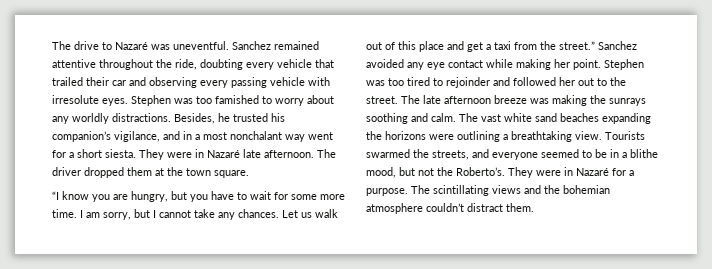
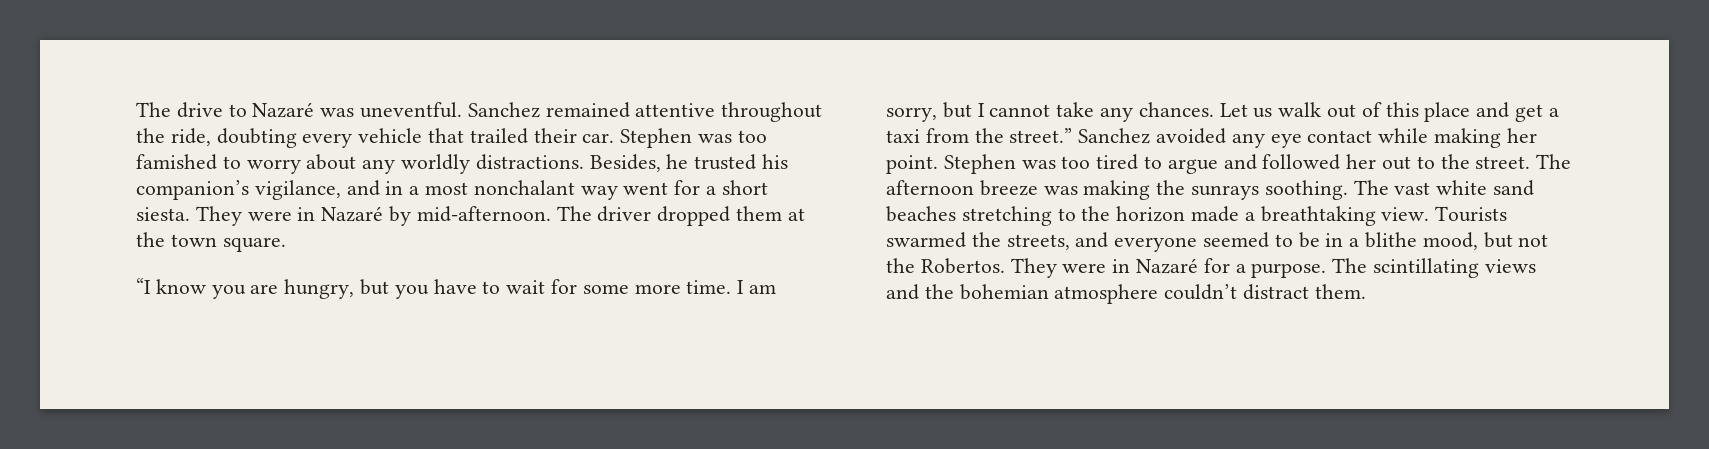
- Sanchez remained attentive throughout the ride, doubting every vehicle that trailed their car and observing every passing vehicle with irresolute eyes.
+ Sanchez remained attentive throughout the ride, doubting every vehicle that trailed their car.
- They were in Nazaré late afternoon.
+ They were in Nazaré by mid-afternoon.
- Stephen was too tired to rejoinder and followed her out to the street.
+ Stephen was too tired to argue and followed her out to the street.
- The late afternoon breeze was making the sunrays soothing and calm.
+ The afternoon breeze was making the sunrays soothing.
- The vast white sand beaches expanding the horizons were outlining a breathtaking view.
+ The vast white sand beaches stretching to the horizon made a breathtaking view.
- Tourists swarmed the streets, and everyone seemed to be in a blithe mood, but not the Roberto’s.
+ Tourists swarmed the streets, and everyone seemed to be in a blithe mood, but not the Robertos.

